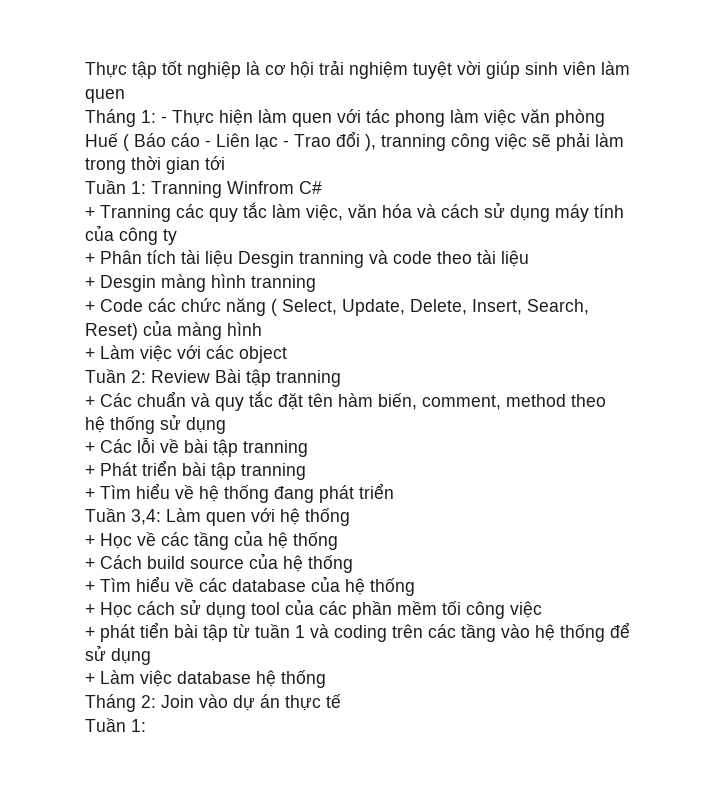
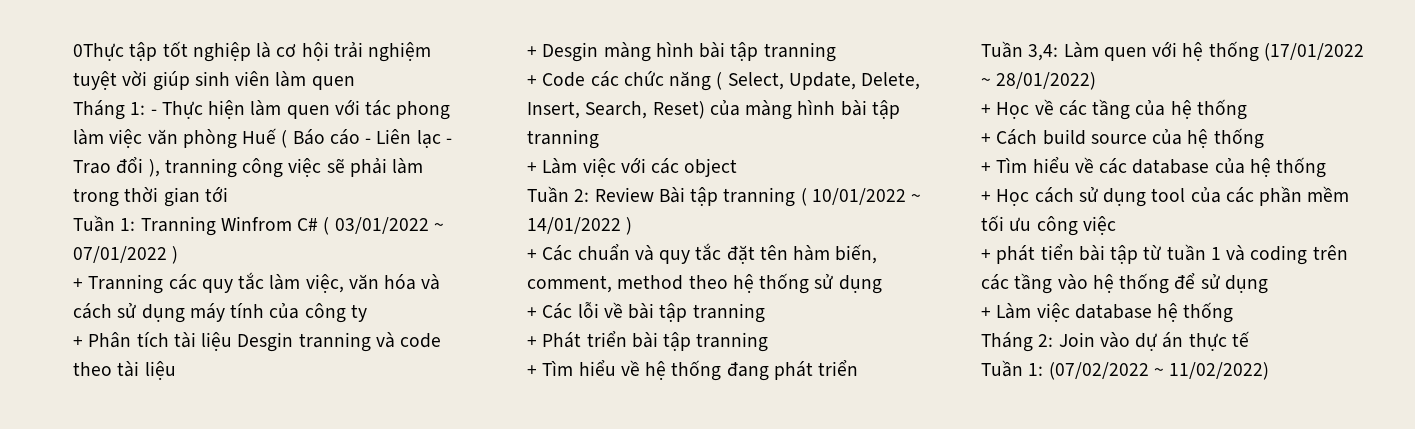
- Thực tập tốt nghiệp là cơ hội trải nghiệm tuyệt vời giúp sinh viên làm quen
+ 0Thực tập tốt nghiệp là cơ hội trải nghiệm tuyệt vời giúp sinh viên làm quen
- Tuần 1: Tranning Winfrom C#
+ Tuần 1: Tranning Winfrom C# ( 03/01/2022 ~ 07/01/2022 )
- + Desgin màng hình tranning
+ + Desgin màng hình bài tập tranning
- + Code các chức năng ( Select, Update, Delete, Insert, Search, Reset) của màng hình
+ + Code các chức năng ( Select, Update, Delete, Insert, Search, Reset) của màng hình bài tập tranning
- Tuần 2: Review Bài tập tranning
+ Tuần 2: Review Bài tập tranning ( 10/01/2022 ~ 14/01/2022 )
- Tuần 3,4: Làm quen với hệ thống
+ Tuần 3,4: Làm quen với hệ thống (17/01/2022 ~ 28/01/2022)
- + Học cách sử dụng tool của các phần mềm tối công việc
+ + Học cách sử dụng tool của các phần mềm tối ưu công việc
  Tháng 2: Join vào dự án thực tế
- Tuần 1:
+ Tuần 1: (07/02/2022 ~ 11/02/2022)

